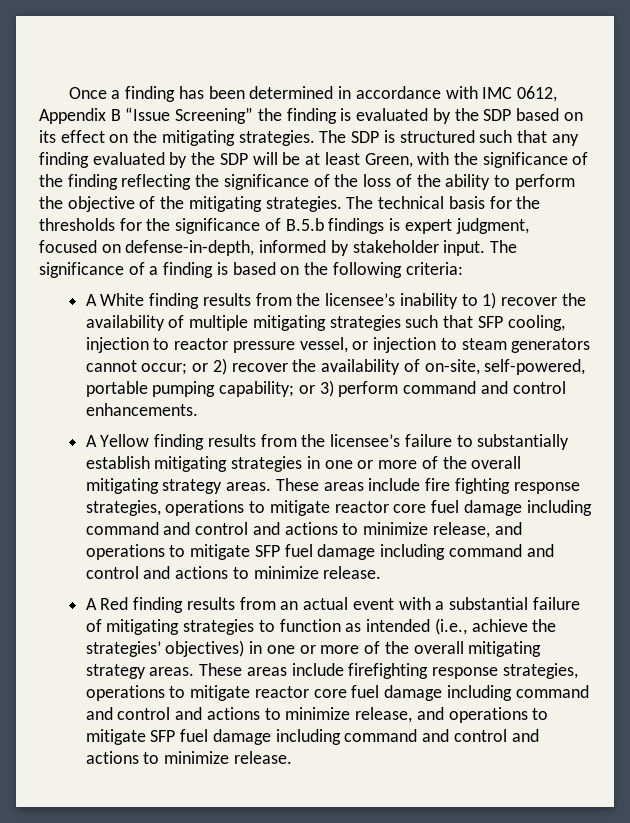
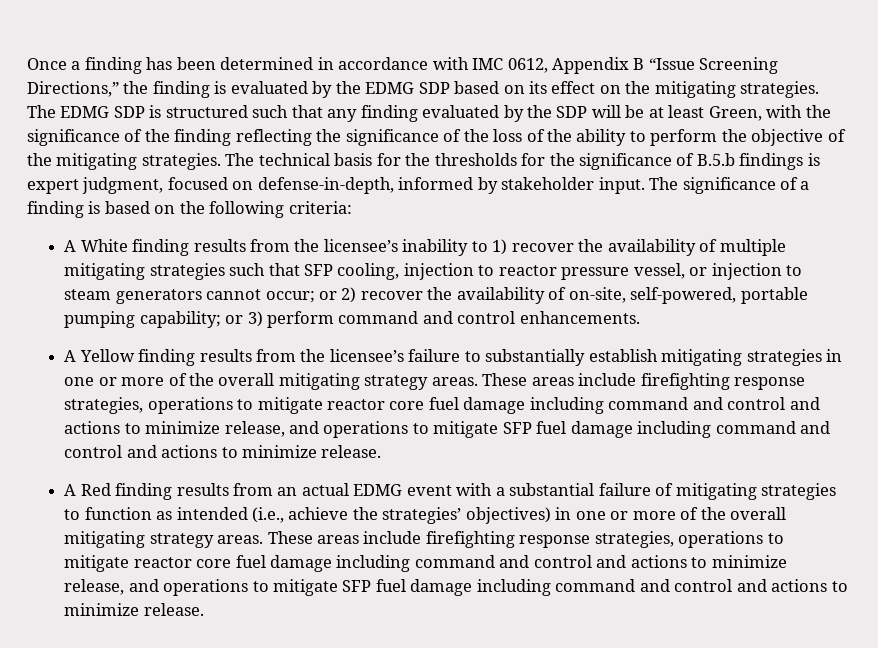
- Once a finding has been determined in accordance with IMC 0612, Appendix B “Issue Screening” the finding is evaluated by the SDP based on its effect on the mitigating strategies.
+ Once a finding has been determined in accordance with IMC 0612, Appendix B “Issue Screening Directions,” the finding is evaluated by the EDMG SDP based on its effect on the mitigating strategies.
- The SDP is structured such that any finding evaluated by the SDP will be at least Green, with the significance of the finding reflecting the significance of the loss of the ability to perform the objective of the mitigating strategies.
+ The EDMG SDP is structured such that any finding evaluated by the SDP will be at least Green, with the significance of the finding reflecting the significance of the loss of the ability to perform the objective of the mitigating strategies.
- A Yellow finding results from the licensee’s failure to substantially establish mitigating strategies in one or more of the overall mitigating strategy areas. These areas include fire fighting response strategies, operations to mitigate reactor core fuel damage including command and control and actions to minimize release, and operations to mitigate SFP fuel damage including command and control and actions to minimize release.
+ A Yellow finding results from the licensee’s failure to substantially establish mitigating strategies in one or more of the overall mitigating strategy areas. These areas include firefighting response strategies, operations to mitigate reactor core fuel damage including command and control and actions to minimize release, and operations to mitigate SFP fuel damage including command and control and actions to minimize release.
- A Red finding results from an actual event with a substantial failure of mitigating strategies to function as intended (i.e., achieve the strategies’ objectives) in one or more of the overall mitigating strategy areas.
+ A Red finding results from an actual EDMG event with a substantial failure of mitigating strategies to function as intended (i.e., achieve the strategies’ objectives) in one or more of the overall mitigating strategy areas.

